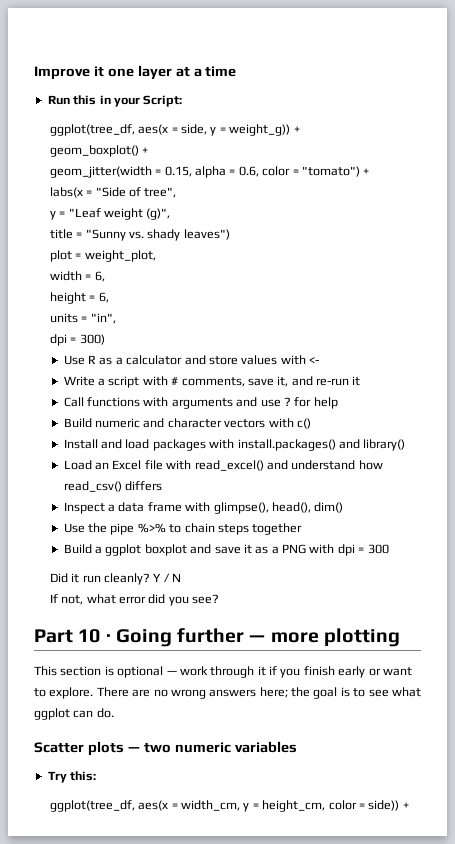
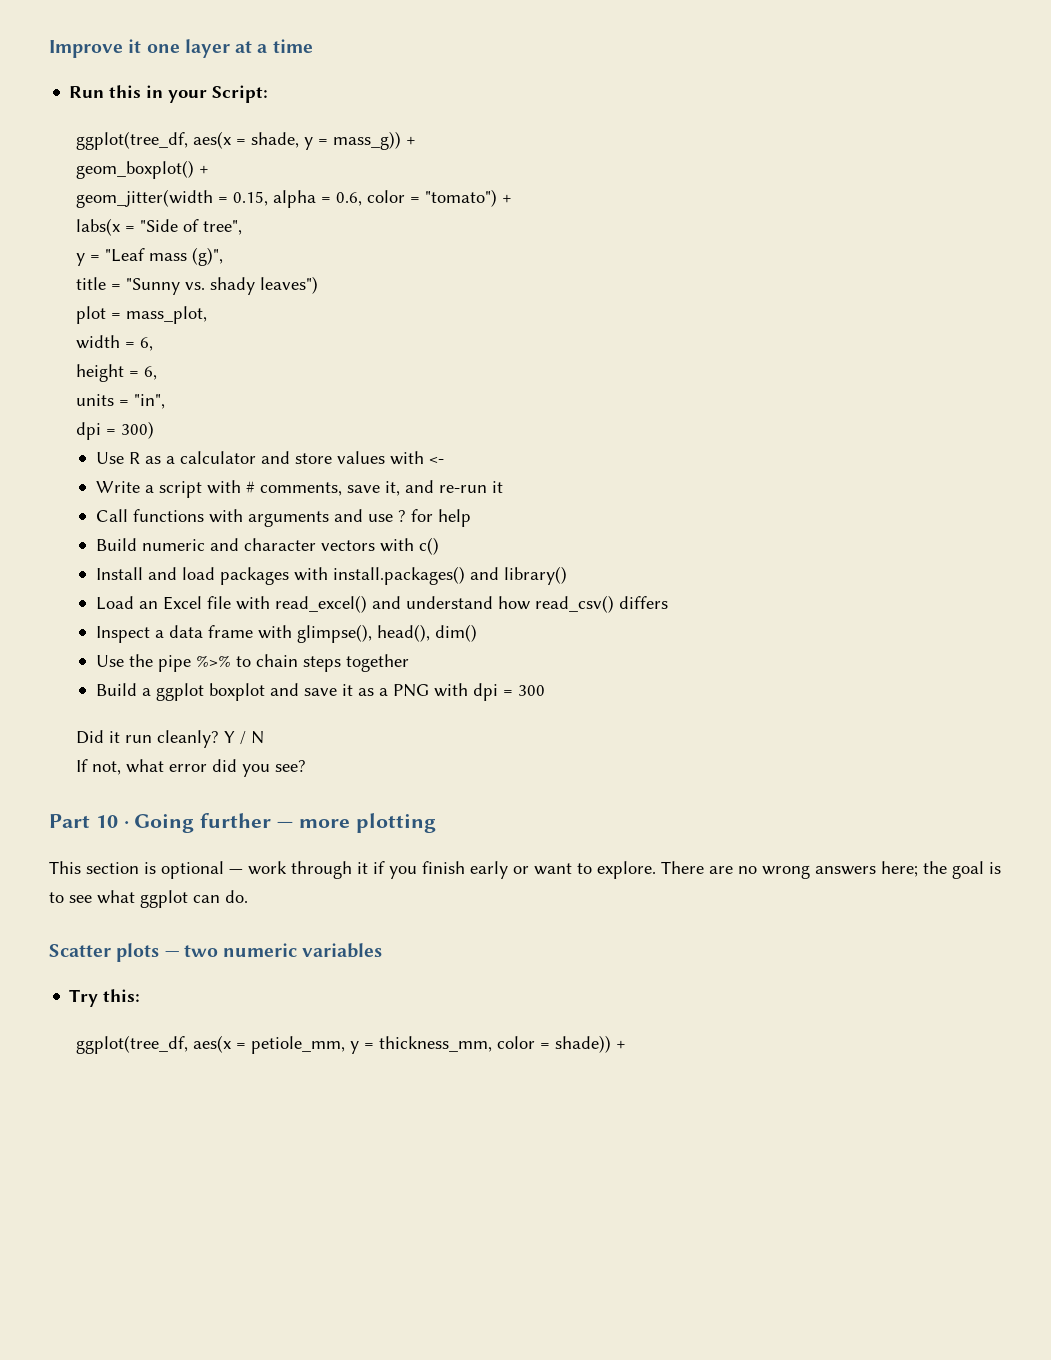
- ggplot(tree_df, aes(x = side, y = weight_g)) +
+ ggplot(tree_df, aes(x = shade, y = mass_g)) +
- y = "Leaf weight (g)",
+ y = "Leaf mass (g)",
- plot = weight_plot,
+ plot = mass_plot,
- ggplot(tree_df, aes(x = width_cm, y = height_cm, color = side)) +
+ ggplot(tree_df, aes(x = petiole_mm, y = thickness_mm, color = shade)) +

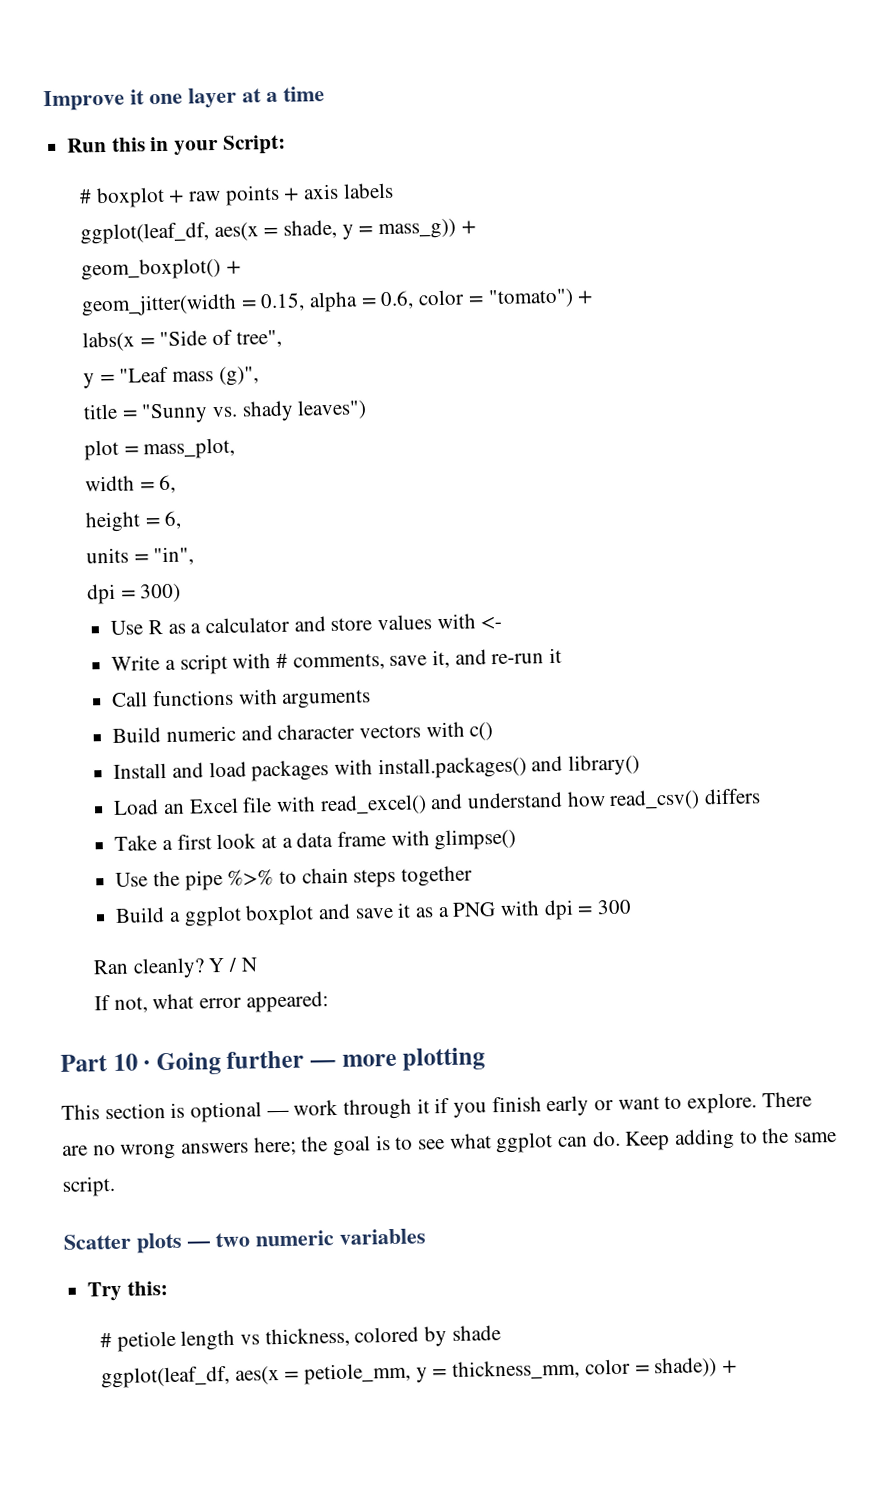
- ggplot(tree_df, aes(x = shade, y = mass_g)) +
+ # boxplot + raw points + axis labels
+ ggplot(leaf_df, aes(x = shade, y = mass_g)) +
- Call functions with arguments and use ? for help
+ Call functions with arguments
- Inspect a data frame with glimpse(), head(), dim()
+ Take a first look at a data frame with glimpse()
- Did it run cleanly?
+ Ran cleanly?
- If not, what error did you see?
+ If not, what error appeared:
+ Keep adding to the same script.
- ggplot(tree_df, aes(x = petiole_mm, y = thickness_mm, color = shade)) +
+ # petiole length vs thickness, colored by shade
+ ggplot(leaf_df, aes(x = petiole_mm, y = thickness_mm, color = shade)) +

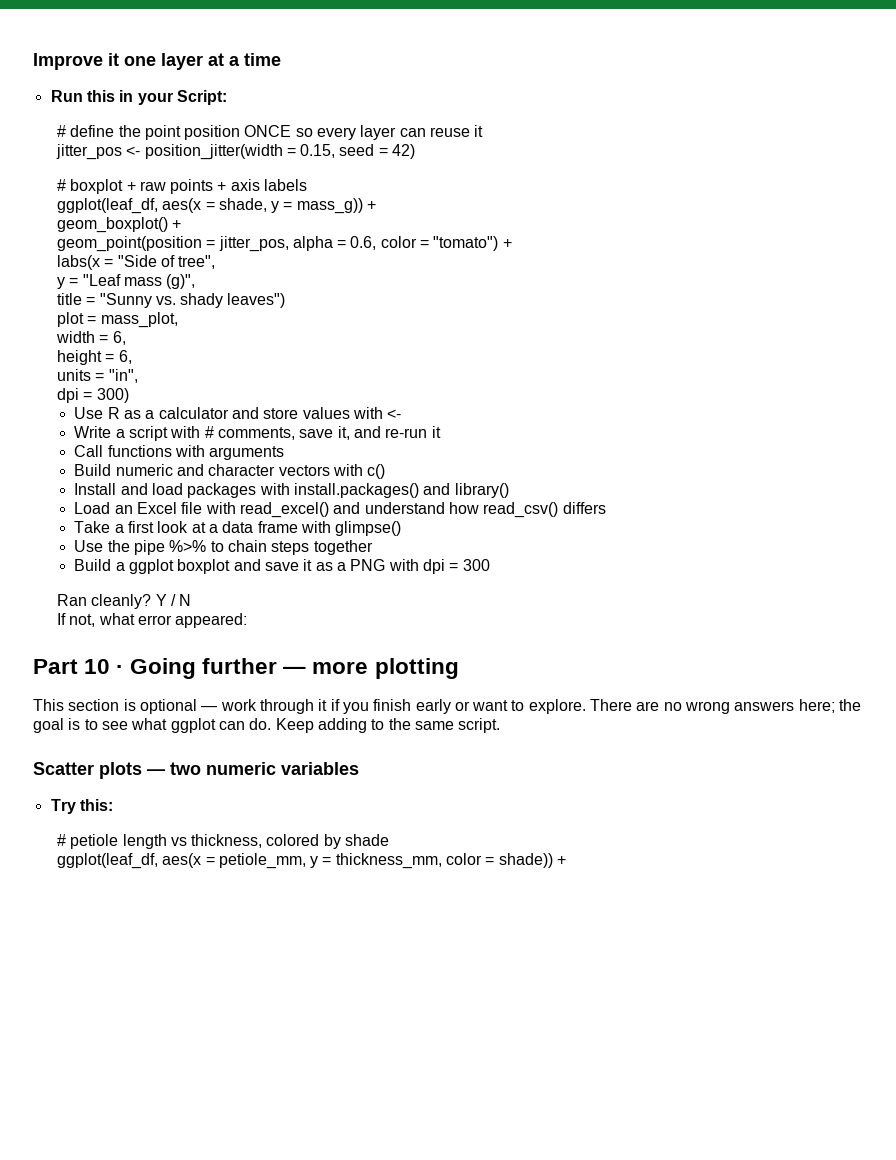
+ # define the point position ONCE so every layer can reuse it
+ jitter_pos <- position_jitter(width = 0.15, seed = 42)
- geom_jitter(width = 0.15, alpha = 0.6, color = "tomato") +
+ geom_point(position = jitter_pos, alpha = 0.6, color = "tomato") +

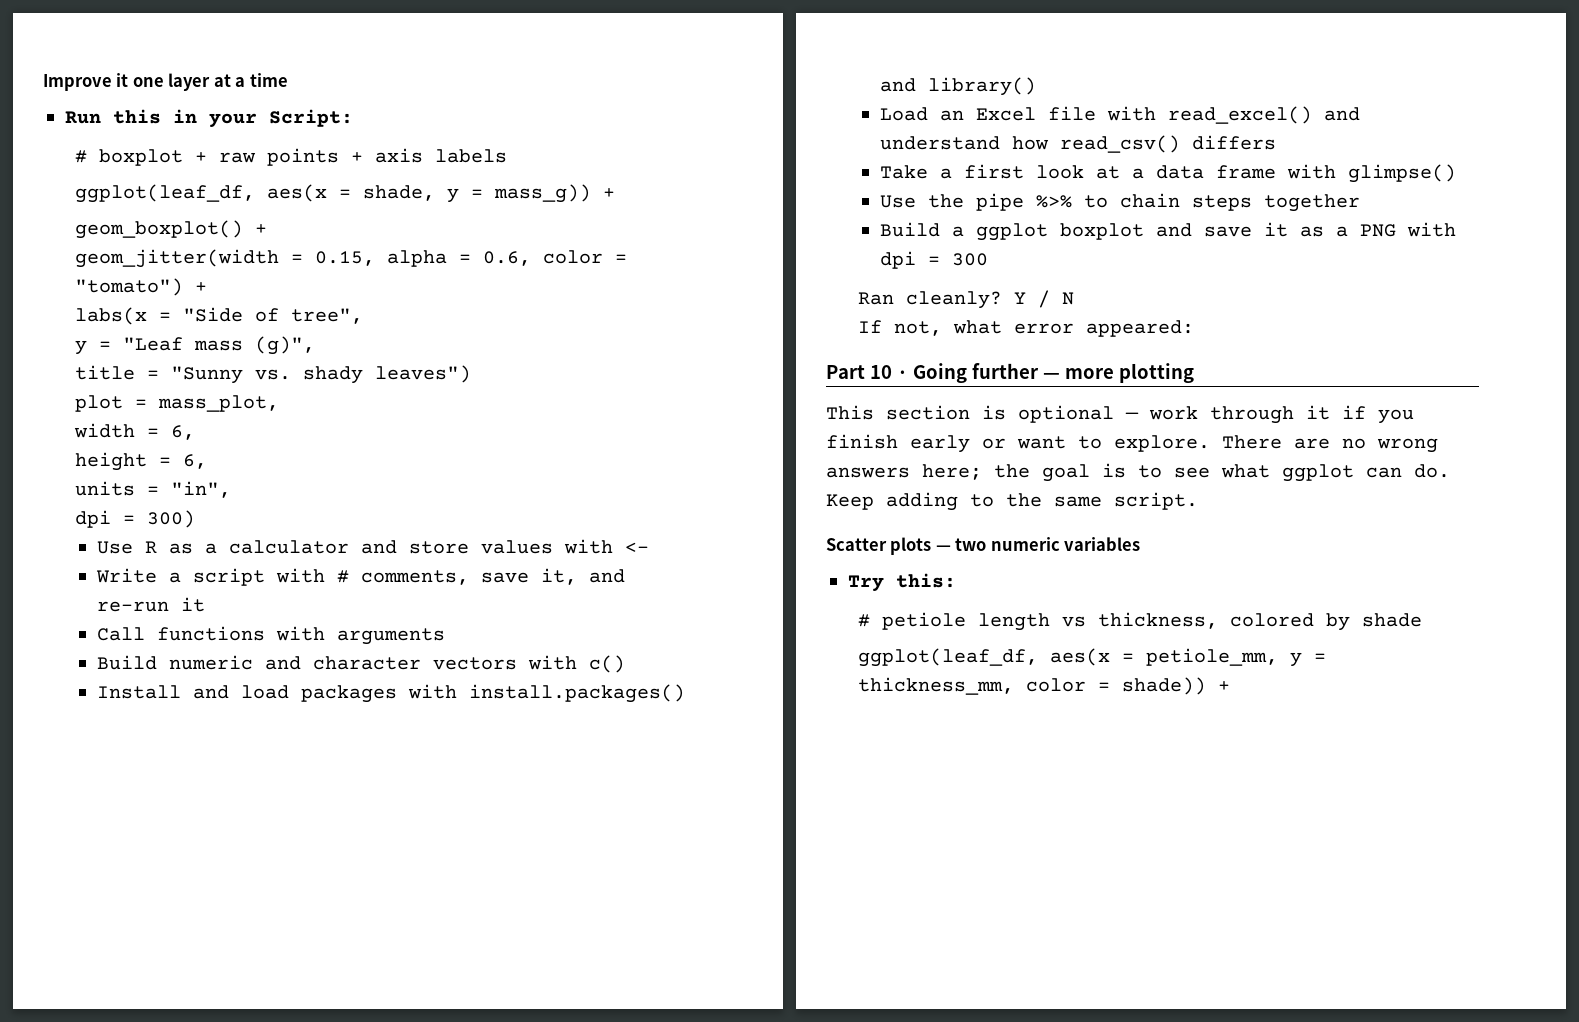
- # define the point position ONCE so every layer can reuse it
- jitter_pos <- position_jitter(width = 0.15, seed = 42)
- geom_point(position = jitter_pos, alpha = 0.6, color = "tomato") +
+ geom_jitter(width = 0.15, alpha = 0.6, color = "tomato") +

